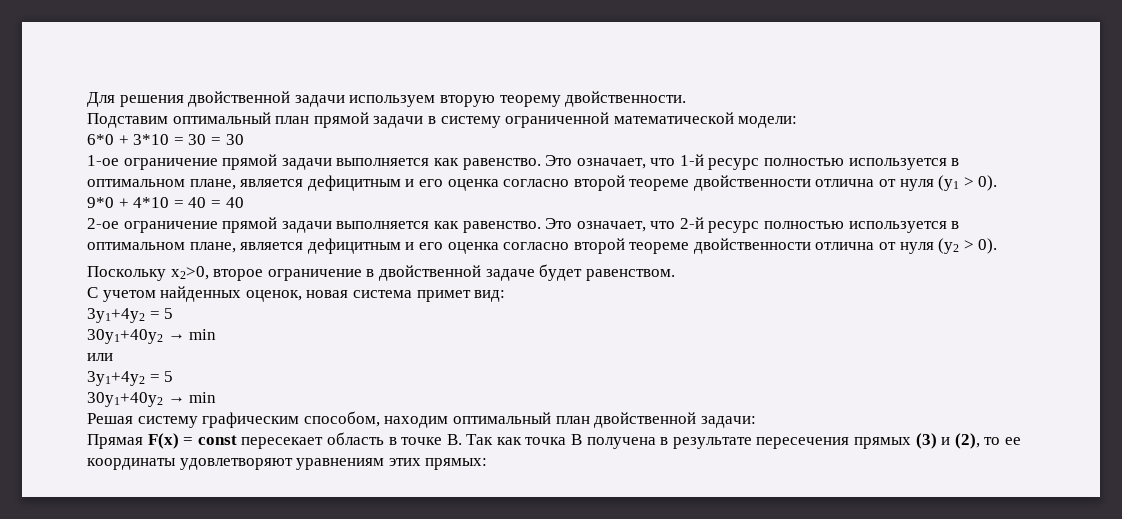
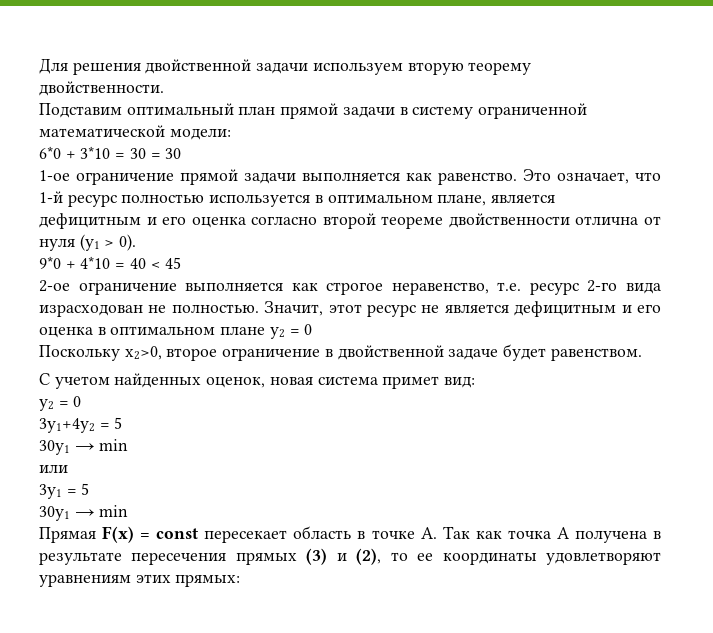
- 9*0 + 4*10 = 40 = 40
+ 9*0 + 4*10 = 40 < 45
- 2-ое ограничение прямой задачи выполняется как равенство. Это означает, что 2-й ресурс полностью используется в оптимальном плане, является дефицитным и его оценка согласно второй теореме двойственности отлична от нуля (y2 > 0).
+ 2-ое ограничение выполняется как строгое неравенство, т.е. ресурс 2-го вида израсходован не полностью. Значит, этот ресурс не является дефицитным и его оценка в оптимальном плане y2 = 0
  С учетом найденных оценок, новая система примет вид:
+ y2 = 0
  3y1+4y2 = 5
- 30y1+40y2 → min
+ 30y1 → min
  или
- 3y1+4y2 = 5
- 30y1+40y2 → min
- Решая систему графическим способом, находим оптимальный план двойственной задачи:
+ 3y1 = 5
+ 30y1 → min
- Прямая F(x) = const пересекает область в точке B. Так как точка B получена в результате пересечения прямых (3) и (2), то ее координаты удовлетворяют уравнениям этих прямых:
+ Прямая F(x) = const пересекает область в точке A. Так как точка A получена в результате пересечения прямых (3) и (2), то ее координаты удовлетворяют уравнениям этих прямых:

